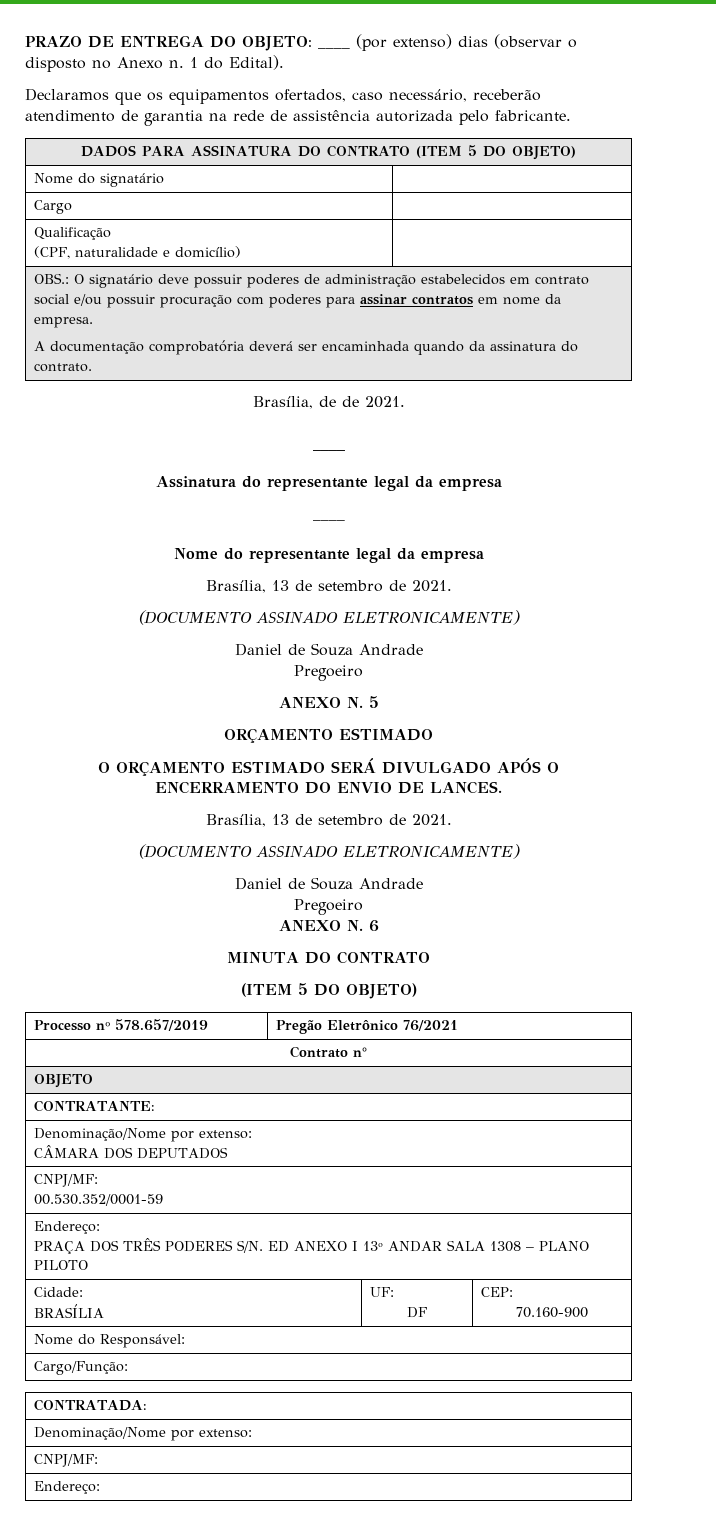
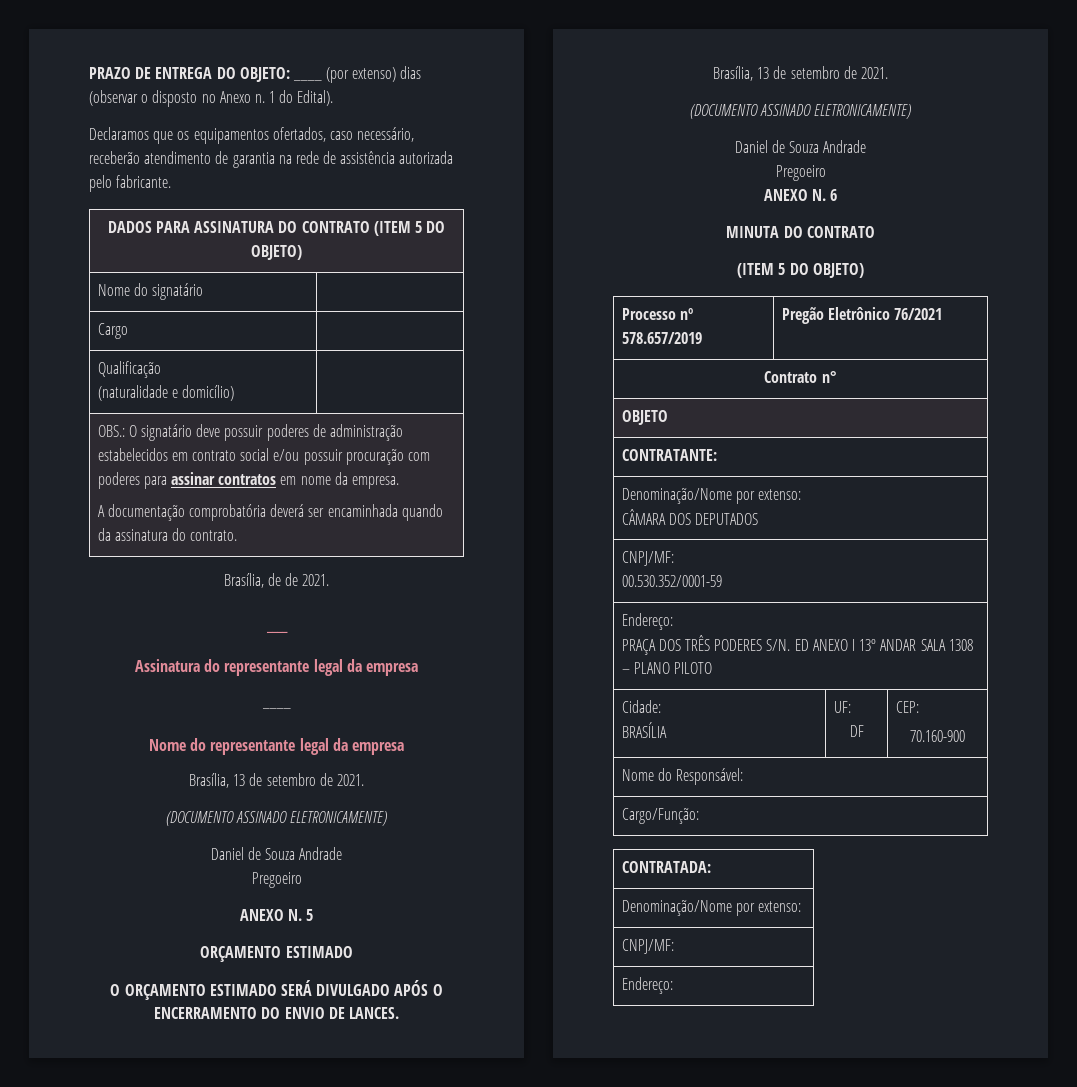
  Qualificação
- (CPF, naturalidade e domicílio) |
+ (naturalidade e domicílio) |

